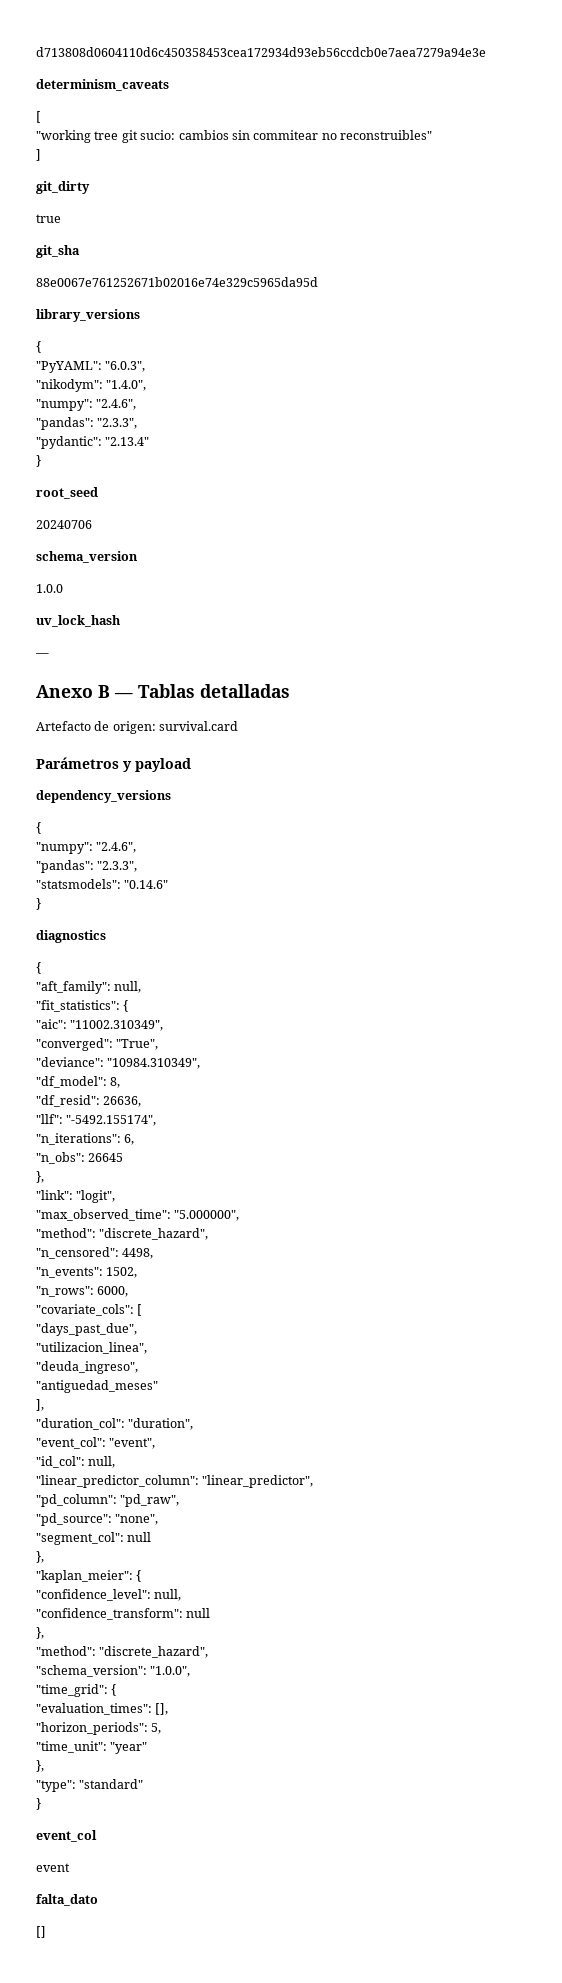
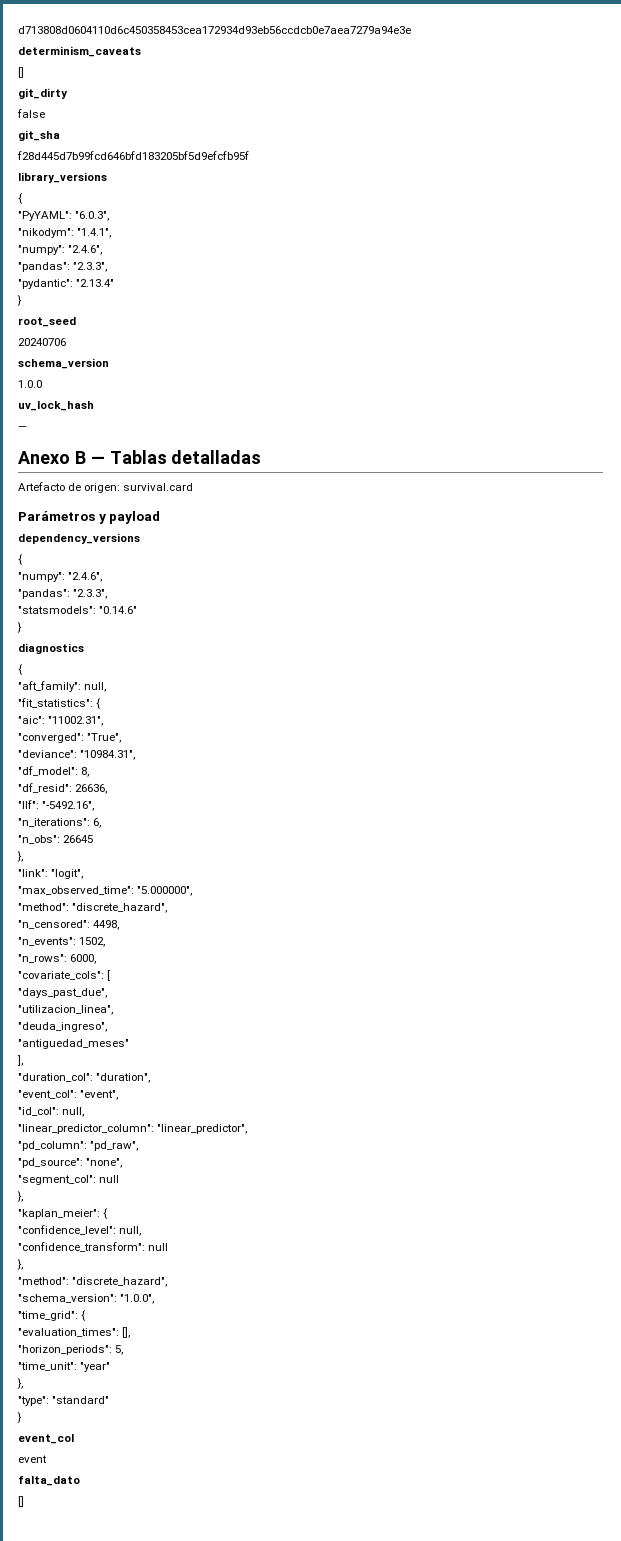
  determinism_caveats
- [
- "working tree git sucio: cambios sin commitear no reconstruibles"
- ]
+ []
- true
+ false
- 88e0067e761252671b02016e74e329c5965da95d
+ f28d445d7b99fcd646bfd183205bf5d9efcfb95f
- "nikodym": "1.4.0",
+ "nikodym": "1.4.1",
- "aic": "11002.310349",
+ "aic": "11002.31",
- "deviance": "10984.310349",
+ "deviance": "10984.31",
- "llf": "-5492.155174",
+ "llf": "-5492.16",

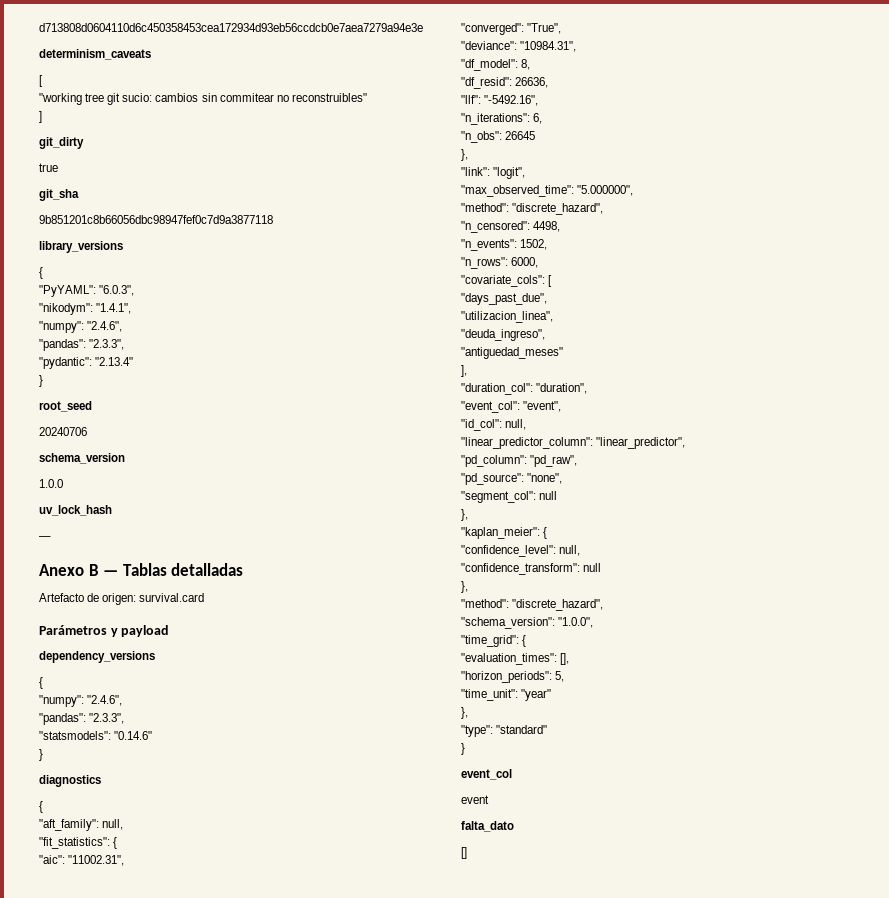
  determinism_caveats
- []
+ [
+ "working tree git sucio: cambios sin commitear no reconstruibles"
+ ]
- false
+ true
- f28d445d7b99fcd646bfd183205bf5d9efcfb95f
+ 9b851201c8b66056dbc98947fef0c7d9a3877118

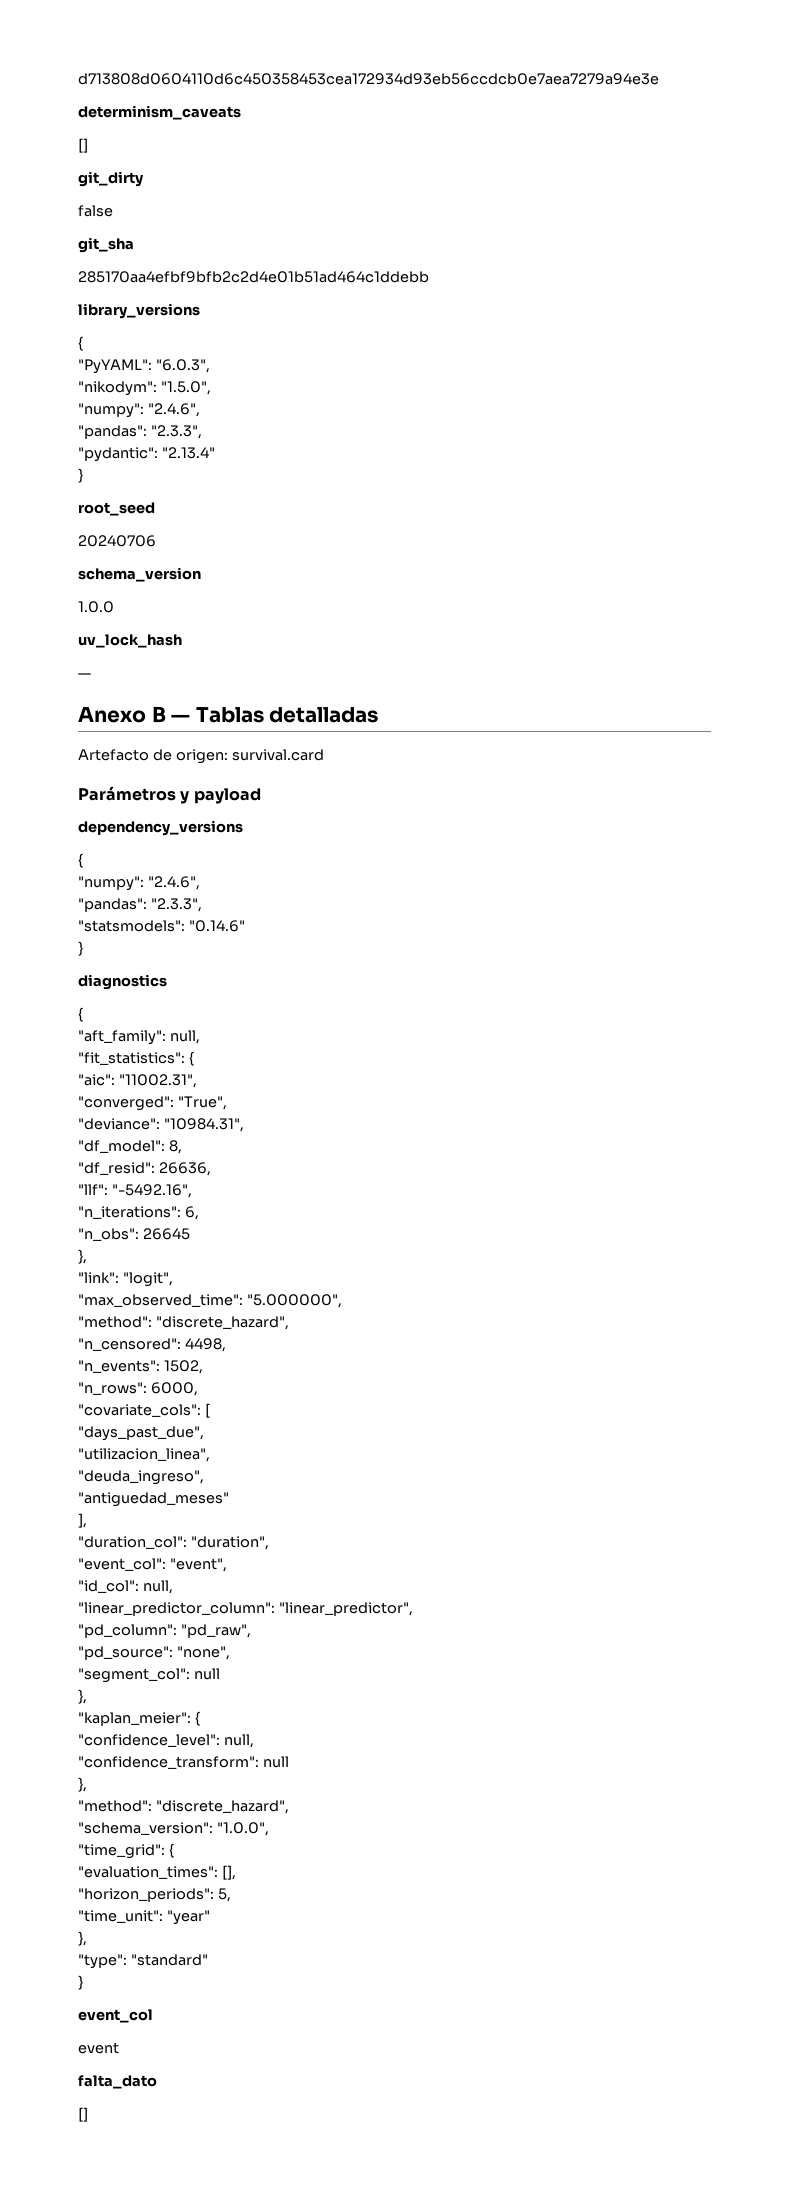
  determinism_caveats
- [
- "working tree git sucio: cambios sin commitear no reconstruibles"
- ]
+ []
- true
+ false
- 9b851201c8b66056dbc98947fef0c7d9a3877118
+ 285170aa4efbf9bfb2c2d4e01b51ad464c1ddebb
- "nikodym": "1.4.1",
+ "nikodym": "1.5.0",

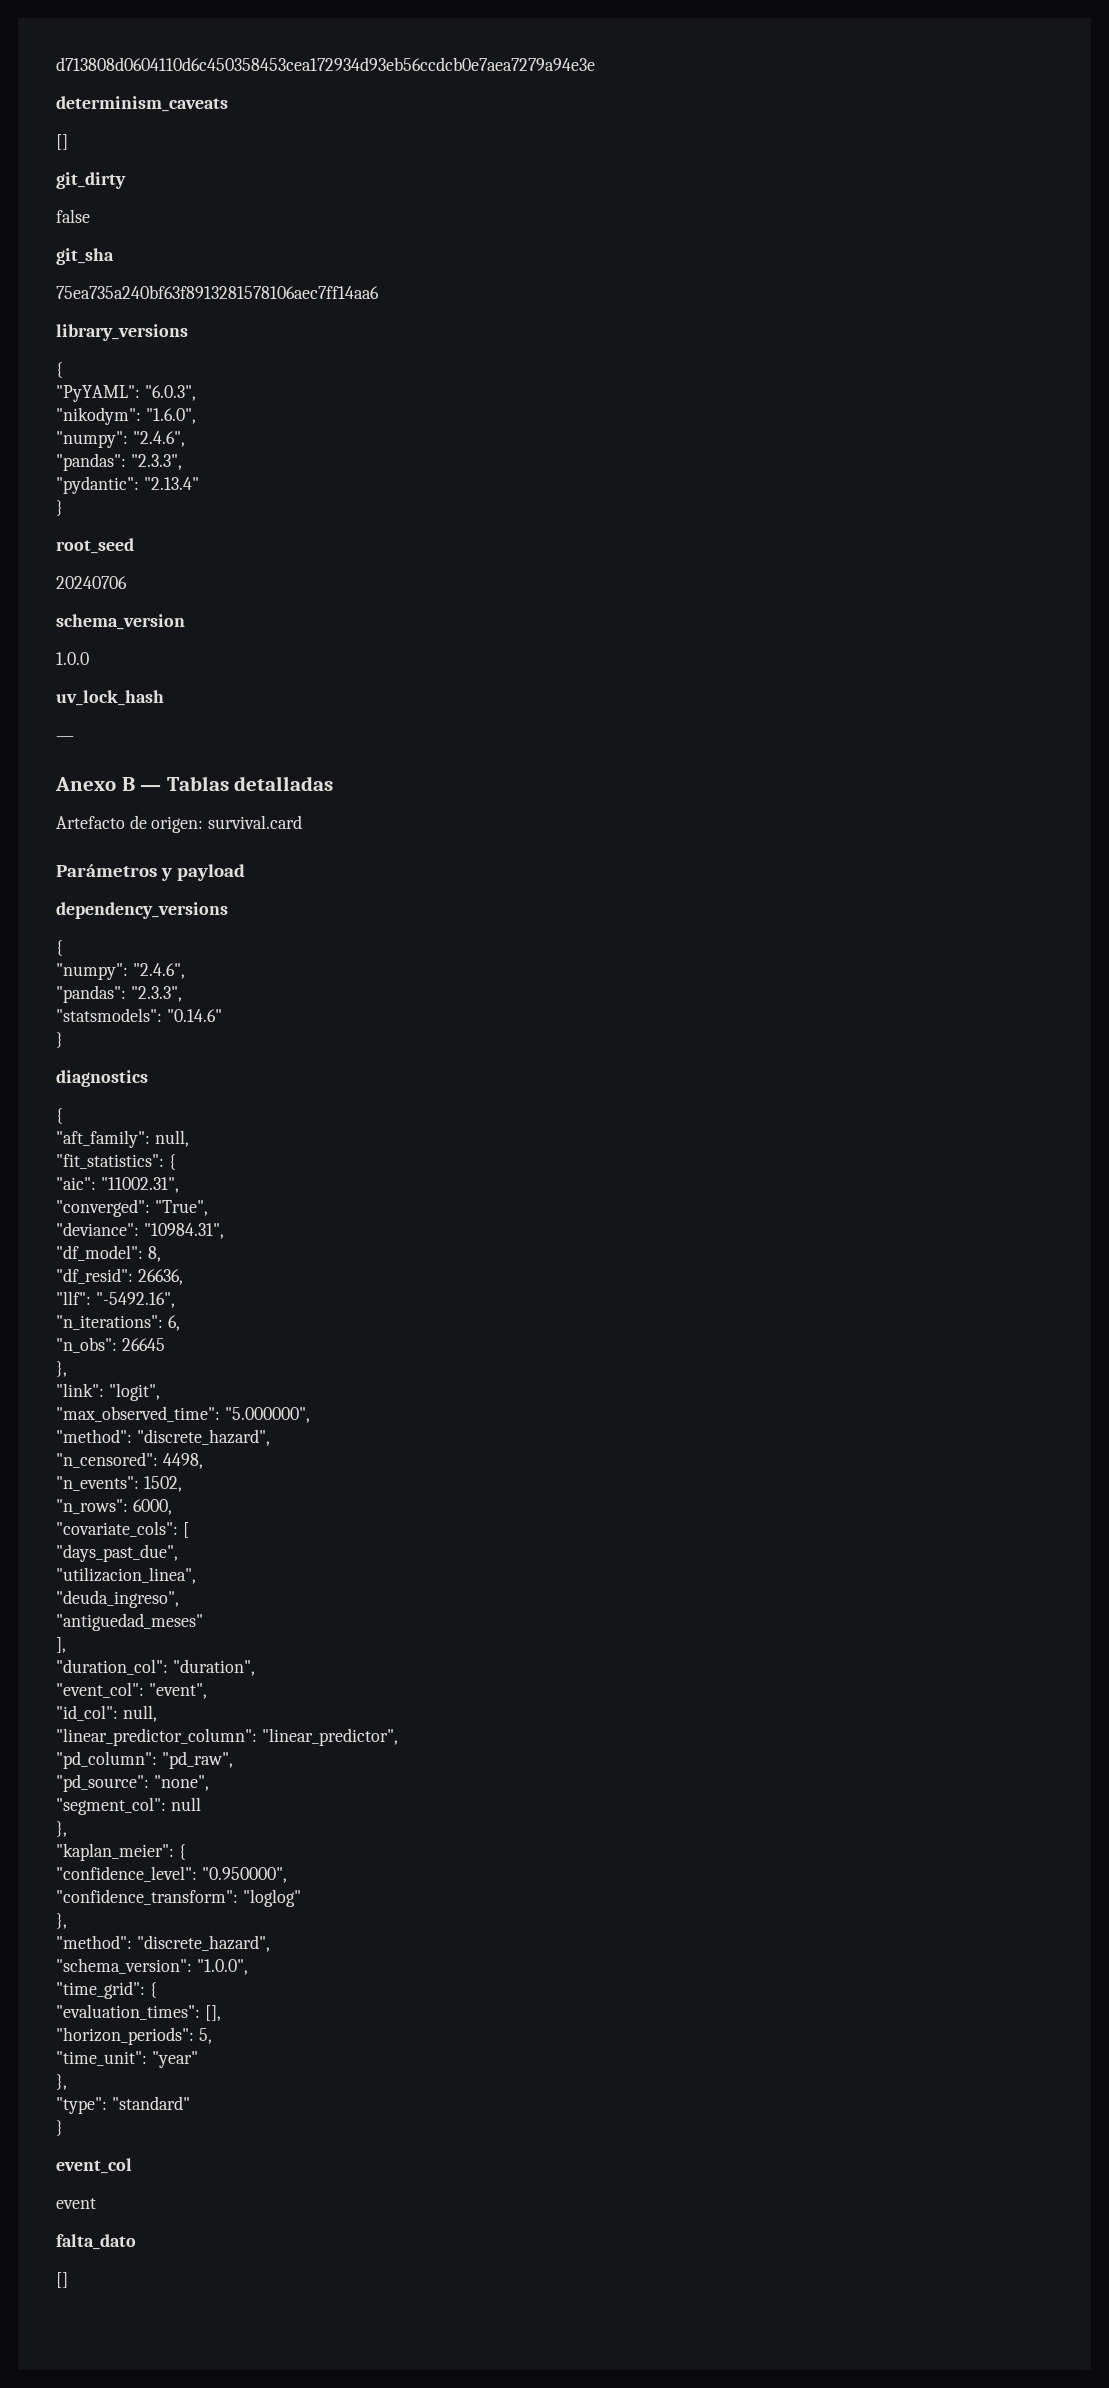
- 285170aa4efbf9bfb2c2d4e01b51ad464c1ddebb
+ 75ea735a240bf63f8913281578106aec7ff14aa6
- "nikodym": "1.5.0",
+ "nikodym": "1.6.0",
- "confidence_level": null,
+ "confidence_level": "0.950000",
- "confidence_transform": null
+ "confidence_transform": "loglog"

